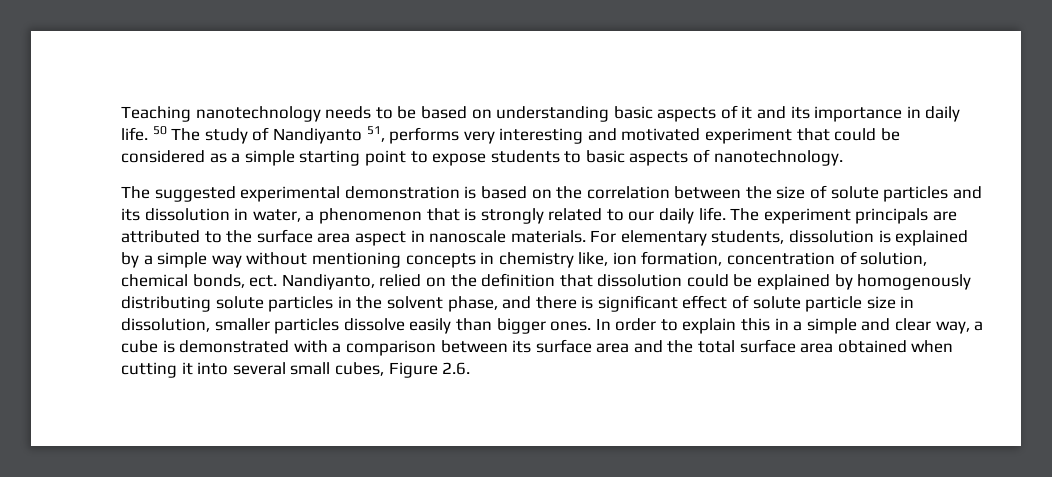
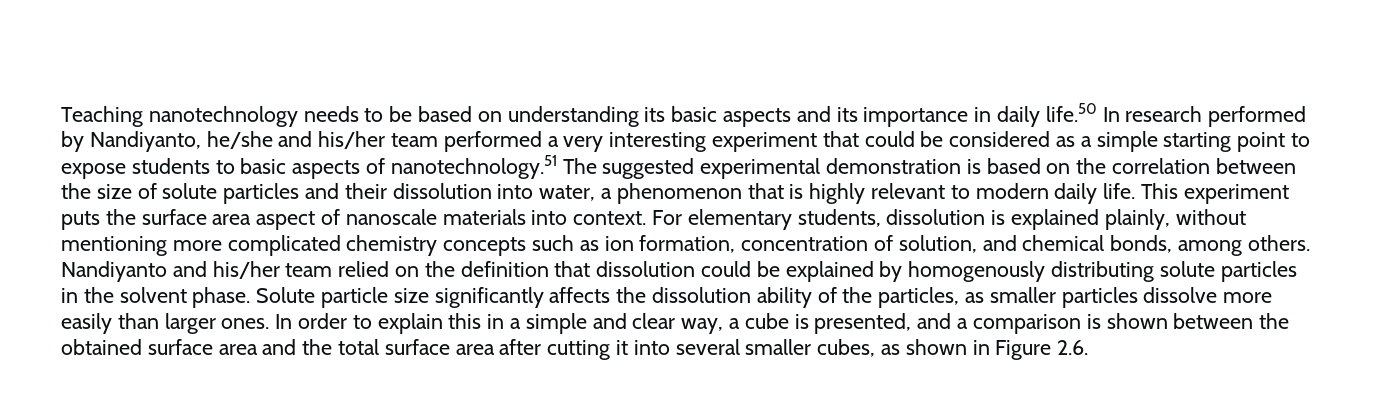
- Teaching nanotechnology needs to be based on understanding basic aspects of it and its importance in daily life. 50 The study of Nandiyanto 51, performs very interesting and motivated experiment that could be considered as a simple starting point to expose students to basic aspects of nanotechnology.
- The suggested experimental demonstration is based on the correlation between the size of solute particles and its dissolution in water, a phenomenon that is strongly related to our daily life. The experiment principals are attributed to the surface area aspect in nanoscale materials.
+ Teaching nanotechnology needs to be based on understanding its basic aspects and its importance in daily life.50 In research performed by Nandiyanto, he/she and his/her team performed a very interesting experiment that could be considered as a simple starting point to expose students to basic aspects of nanotechnology.51 The suggested experimental demonstration is based on the correlation between the size of solute particles and their dissolution into water, a phenomenon that is highly relevant to modern daily life. This experiment puts the surface area aspect of nanoscale materials into context.
- For elementary students, dissolution is explained by a simple way without mentioning concepts in chemistry like, ion formation, concentration of solution, chemical bonds, ect. Nandiyanto, relied on the definition that dissolution could be explained by homogenously distributing solute particles in the solvent phase, and there is significant effect of solute particle size in dissolution, smaller particles dissolve easily than bigger ones.
+ For elementary students, dissolution is explained plainly, without mentioning more complicated chemistry concepts such as ion formation, concentration of solution, and chemical bonds, among others. Nandiyanto and his/her team relied on the definition that dissolution could be explained by homogenously distributing solute particles in the solvent phase. Solute particle size significantly affects the dissolution ability of the particles, as smaller particles dissolve more easily than larger ones.
- In order to explain this in a simple and clear way, a cube is demonstrated with a comparison between its surface area and the total surface area obtained when cutting it into several small cubes, Figure 2.6.
+ In order to explain this in a simple and clear way, a cube is presented, and a comparison is shown between the obtained surface area and the total surface area after cutting it into several smaller cubes, as shown in Figure 2.6.

